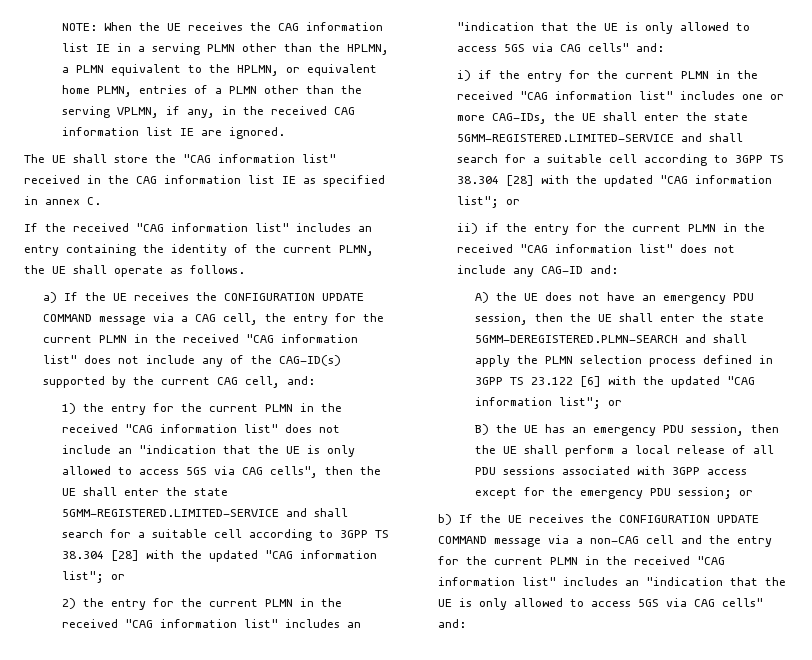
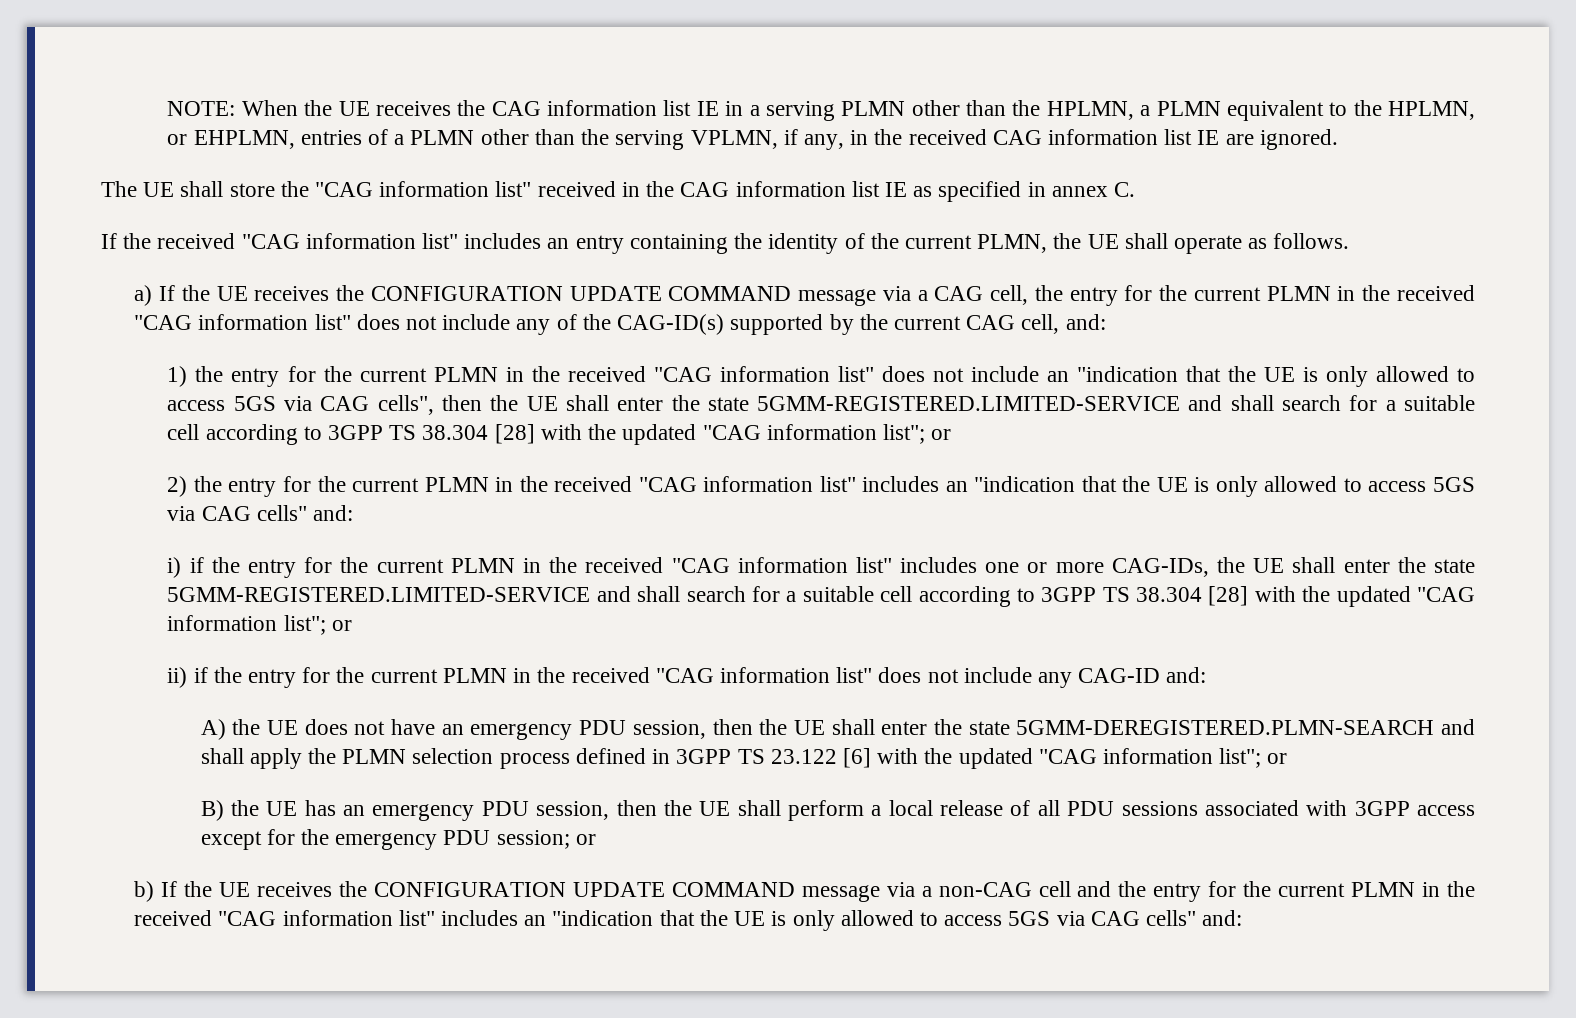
- NOTE: When the UE receives the CAG information list IE in a serving PLMN other than the HPLMN, a PLMN equivalent to the HPLMN, or equivalent home PLMN, entries of a PLMN other than the serving VPLMN, if any, in the received CAG information list IE are ignored.
+ NOTE: When the UE receives the CAG information list IE in a serving PLMN other than the HPLMN, a PLMN equivalent to the HPLMN, or EHPLMN, entries of a PLMN other than the serving VPLMN, if any, in the received CAG information list IE are ignored.

